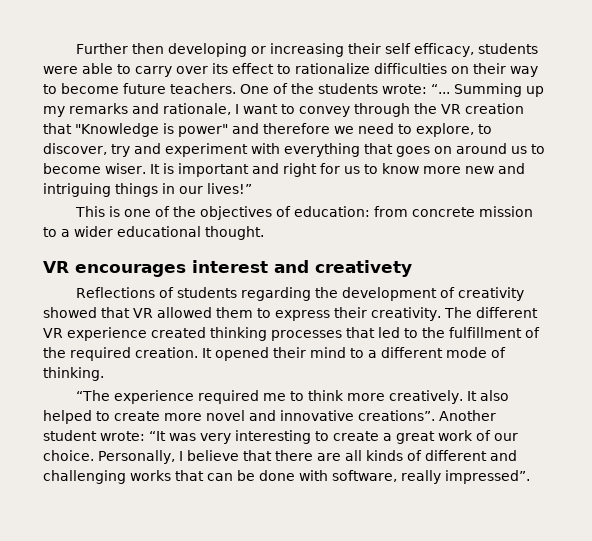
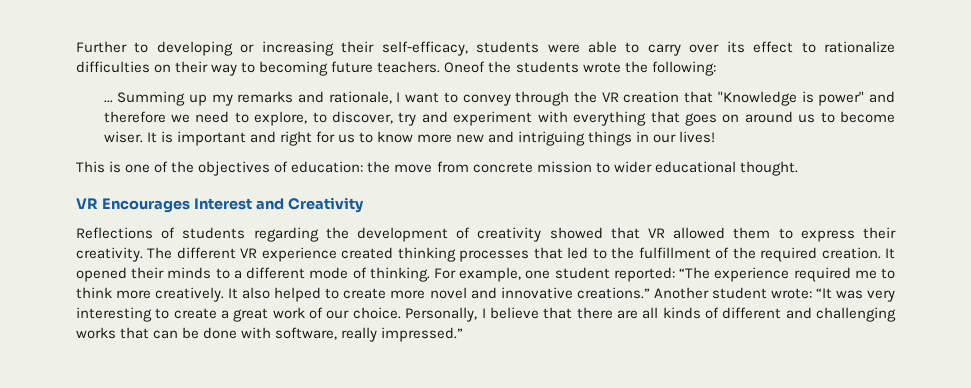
- Further then developing or increasing their self efficacy, students were able to carry over its effect to rationalize difficulties on their way to become future teachers.
+ Further to developing or increasing their self-efficacy, students were able to carry over its effect to rationalize difficulties on their way to becoming future teachers.
- One of the students wrote: “...
+ Oneof the students wrote the following:
+ ...
- It is important and right for us to know more new and intriguing things in our lives!”
+ It is important and right for us to know more new and intriguing things in our lives!
- This is one of the objectives of education: from concrete mission to a wider educational thought.
+ This is one of the objectives of education: the move from concrete mission to wider educational thought.
- VR encourages interest and creativety
+ VR Encourages Interest and Creativity
- It opened their mind to a different mode of thinking.
- “The experience required me to think more creatively.
+ It opened their minds to a different mode of thinking. For example, one student reported: “The experience required me to think more creatively.
- It also helped to create more novel and innovative creations”.
+ It also helped to create more novel and innovative creations.”
- Personally, I believe that there are all kinds of different and challenging works that can be done with software, really impressed”.
+ Personally, I believe that there are all kinds of different and challenging works that can be done with software, really impressed.”

